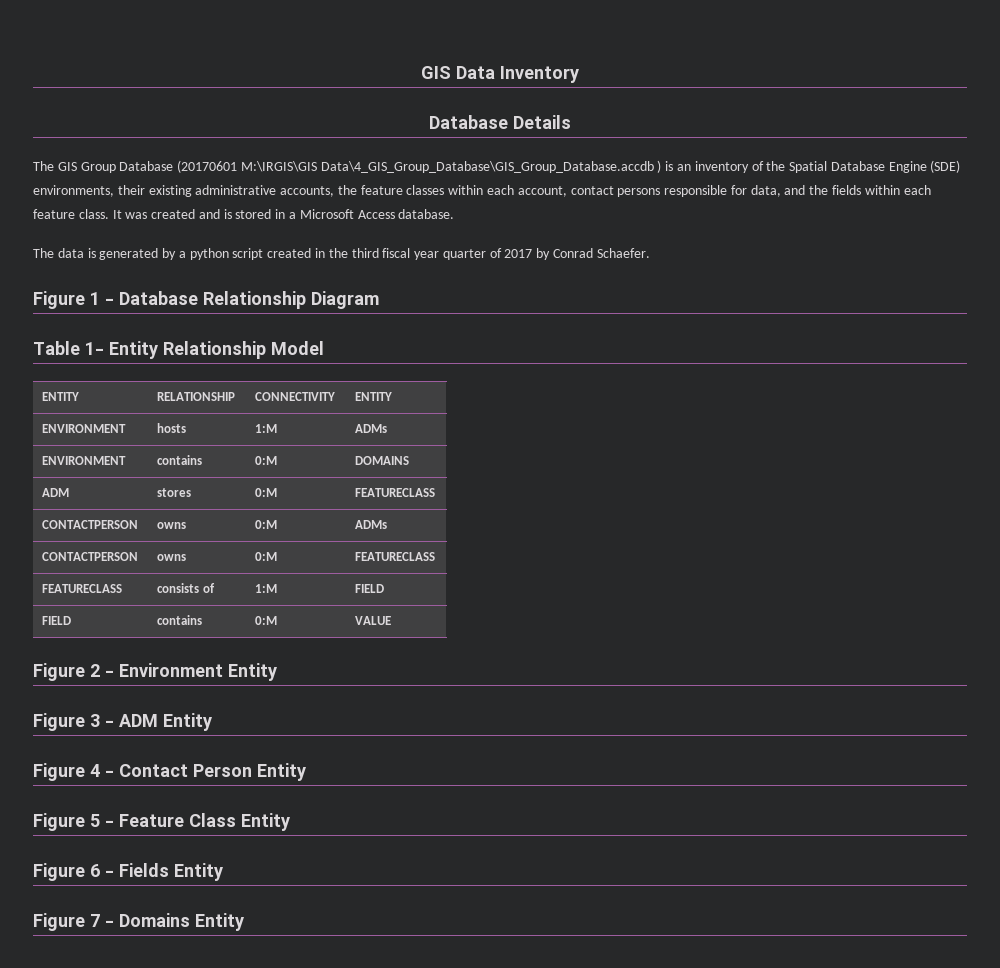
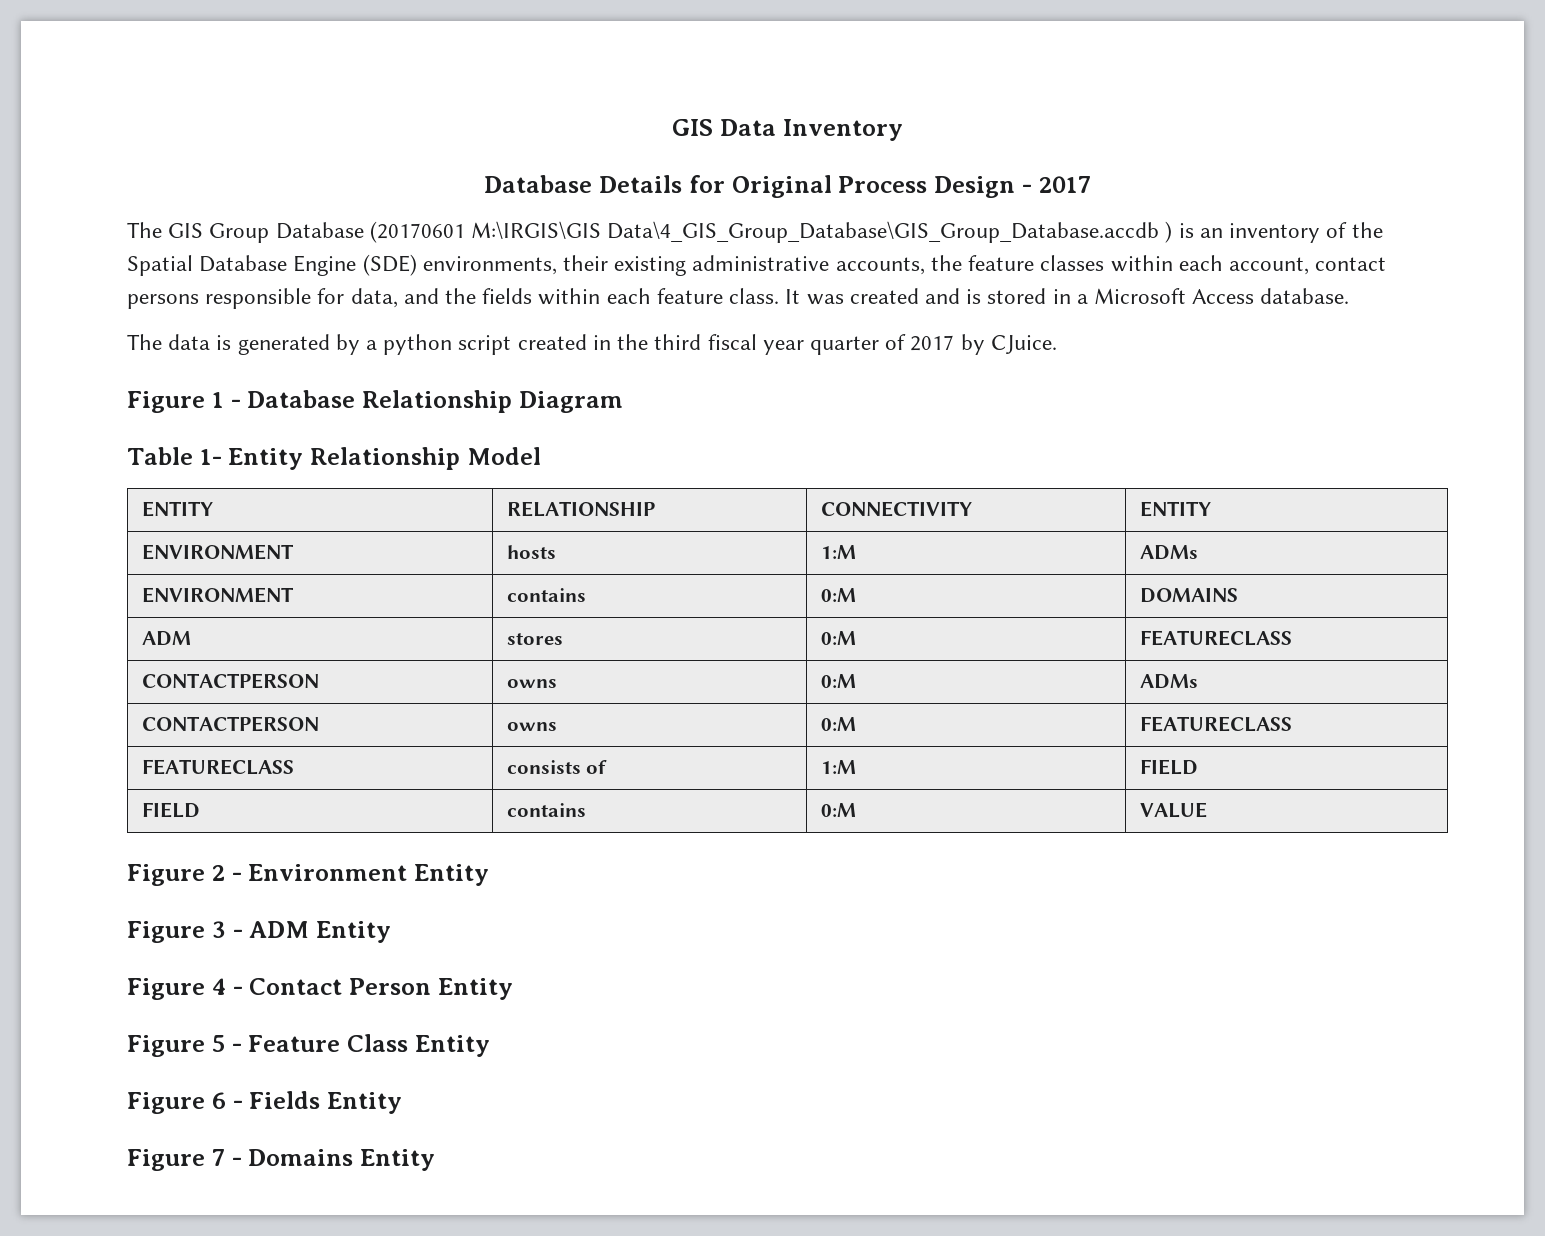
- Database Details
+ Database Details for Original Process Design - 2017
- The data is generated by a python script created in the third fiscal year quarter of 2017 by Conrad Schaefer.
+ The data is generated by a python script created in the third fiscal year quarter of 2017 by CJuice.

